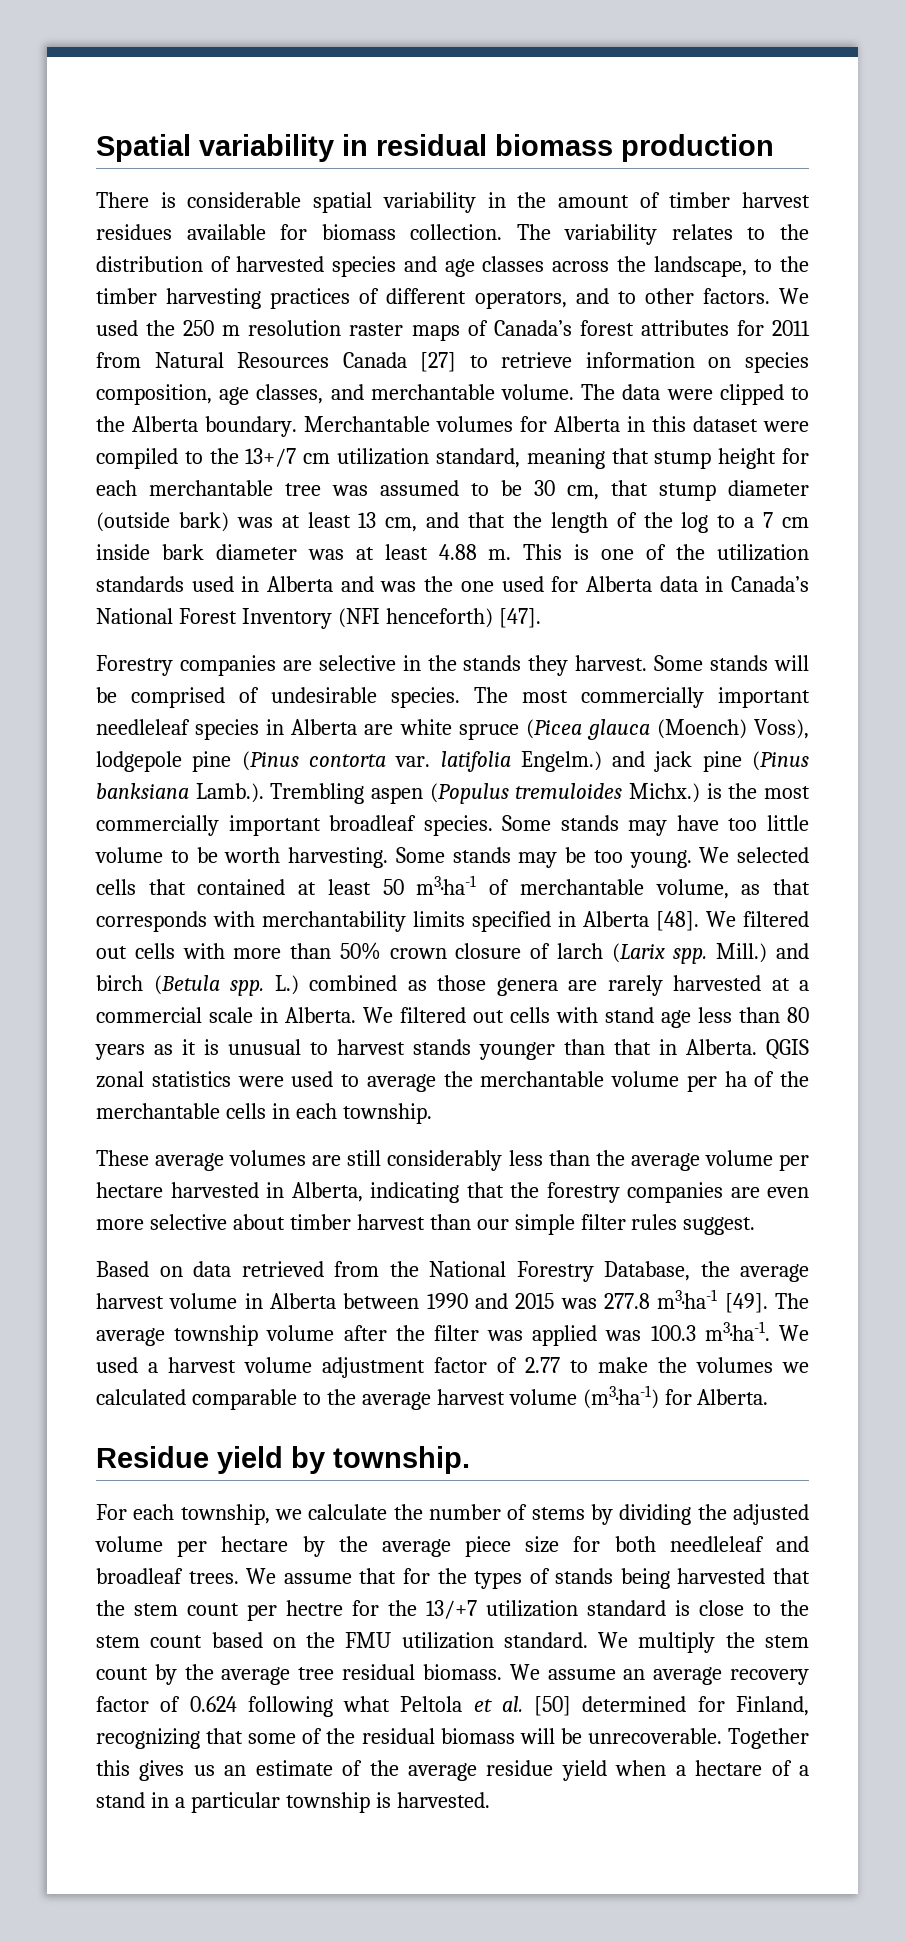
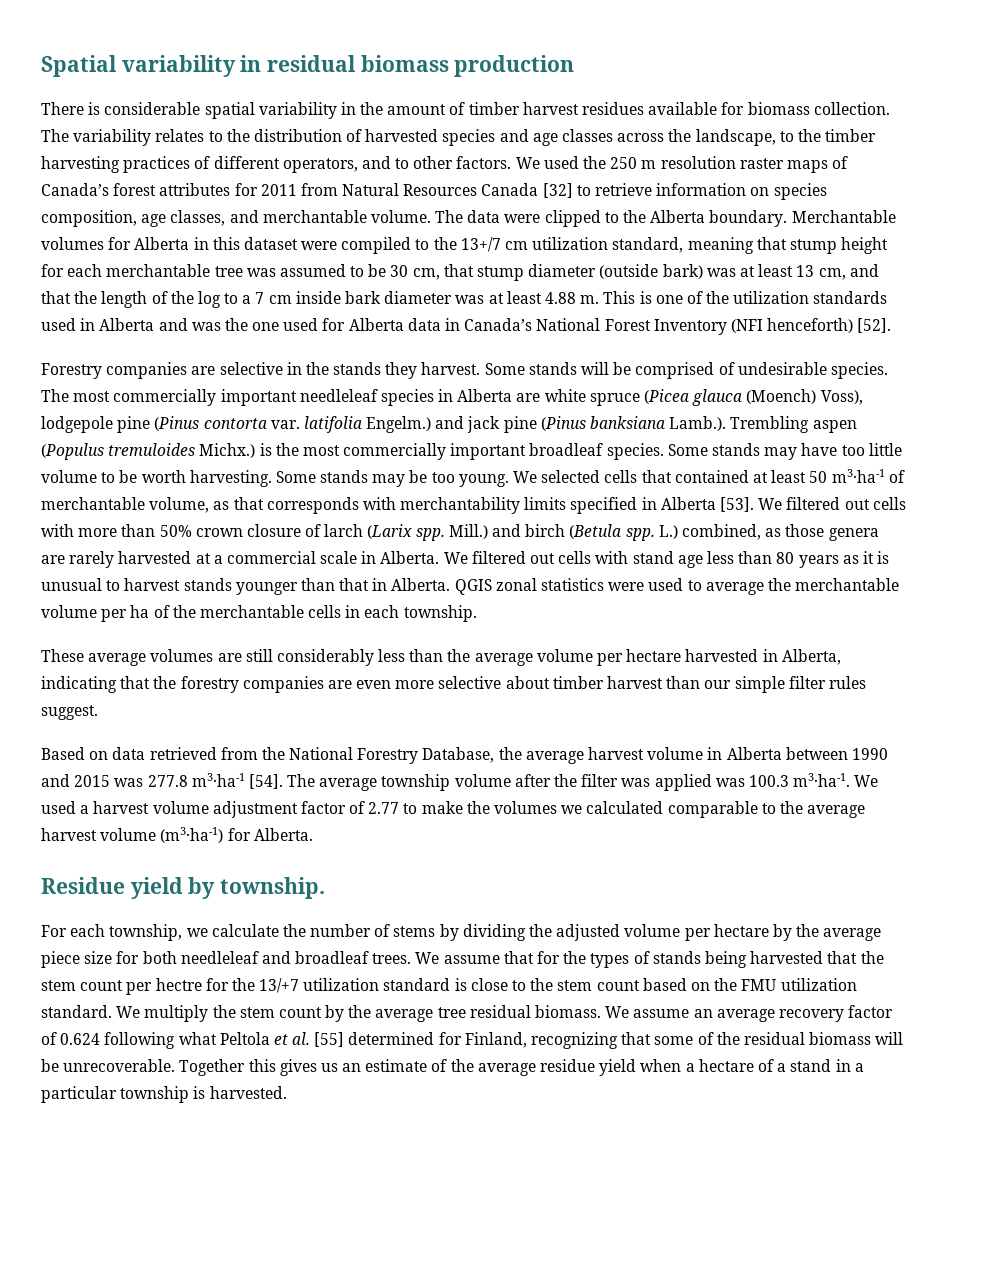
- We used the 250 m resolution raster maps of Canada’s forest attributes for 2011 from Natural Resources Canada [27] to retrieve information on species composition, age classes, and merchantable volume.
+ We used the 250 m resolution raster maps of Canada’s forest attributes for 2011 from Natural Resources Canada [32] to retrieve information on species composition, age classes, and merchantable volume.
- This is one of the utilization standards used in Alberta and was the one used for Alberta data in Canada’s National Forest Inventory (NFI henceforth) [47].
+ This is one of the utilization standards used in Alberta and was the one used for Alberta data in Canada’s National Forest Inventory (NFI henceforth) [52].
- We selected cells that contained at least 50 m3·ha-1 of merchantable volume, as that corresponds with merchantability limits specified in Alberta [48].
+ We selected cells that contained at least 50 m3·ha-1 of merchantable volume, as that corresponds with merchantability limits specified in Alberta [53].
- L.) combined as those genera are rarely harvested at a commercial scale in Alberta.
+ L.) combined, as those genera are rarely harvested at a commercial scale in Alberta.
- Based on data retrieved from the National Forestry Database, the average harvest volume in Alberta between 1990 and 2015 was 277.8 m3·ha-1 [49].
+ Based on data retrieved from the National Forestry Database, the average harvest volume in Alberta between 1990 and 2015 was 277.8 m3·ha-1 [54].
- We assume an average recovery factor of 0.624 following what Peltola et al. [50] determined for Finland, recognizing that some of the residual biomass will be unrecoverable.
+ We assume an average recovery factor of 0.624 following what Peltola et al. [55] determined for Finland, recognizing that some of the residual biomass will be unrecoverable.

